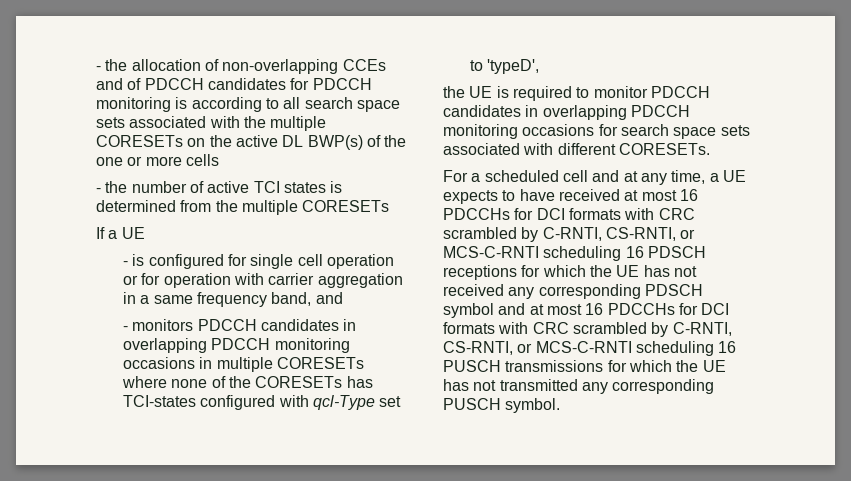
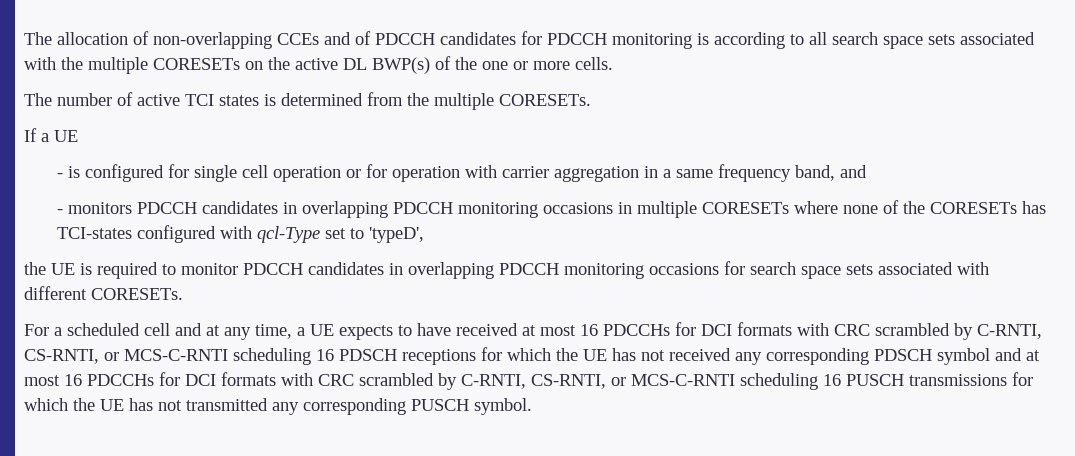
- - the allocation of non-overlapping CCEs and of PDCCH candidates for PDCCH monitoring is according to all search space sets associated with the multiple CORESETs on the active DL BWP(s) of the one or more cells
- - the number of active TCI states is determined from the multiple CORESETs
+ The allocation of non-overlapping CCEs and of PDCCH candidates for PDCCH monitoring is according to all search space sets associated with the multiple CORESETs on the active DL BWP(s) of the one or more cells.
+ The number of active TCI states is determined from the multiple CORESETs.

